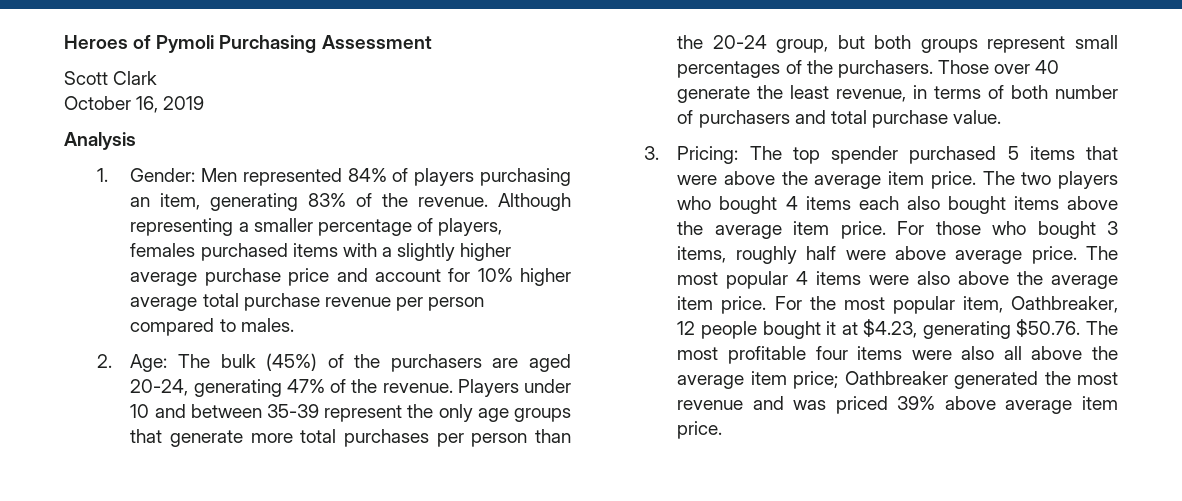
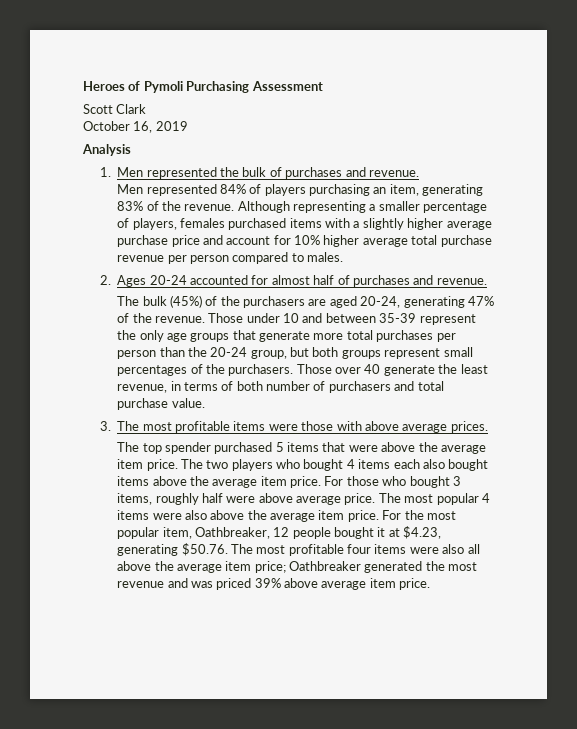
- 1. Gender: Men represented 84% of players purchasing an item, generating 83% of the revenue.
+ 1. Men represented the bulk of purchases and revenue.
+ Men represented 84% of players purchasing an item, generating 83% of the revenue.
- 2. Age: The bulk (45%) of the purchasers are aged 20-24, generating 47% of the revenue.
+ 2. Ages 20-24 accounted for almost half of purchases and revenue.
+ The bulk (45%) of the purchasers are aged 20-24, generating 47% of the revenue.
- Players under 10 and between 35-39 represent the only age groups that generate more total purchases per person than the 20-24 group, but both groups represent small percentages of the purchasers.
+ Those under 10 and between 35-39 represent the only age groups that generate more total purchases per person than the 20-24 group, but both groups represent small percentages of the purchasers.
- 3. Pricing: The top spender purchased 5 items that were above the average item price.
+ 3. The most profitable items were those with above average prices.
+ The top spender purchased 5 items that were above the average item price.

